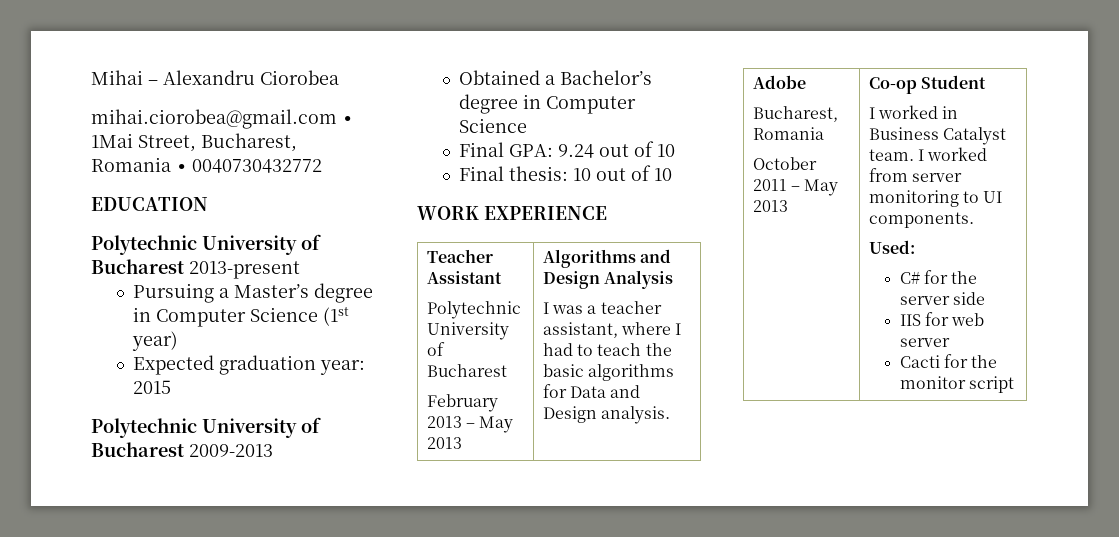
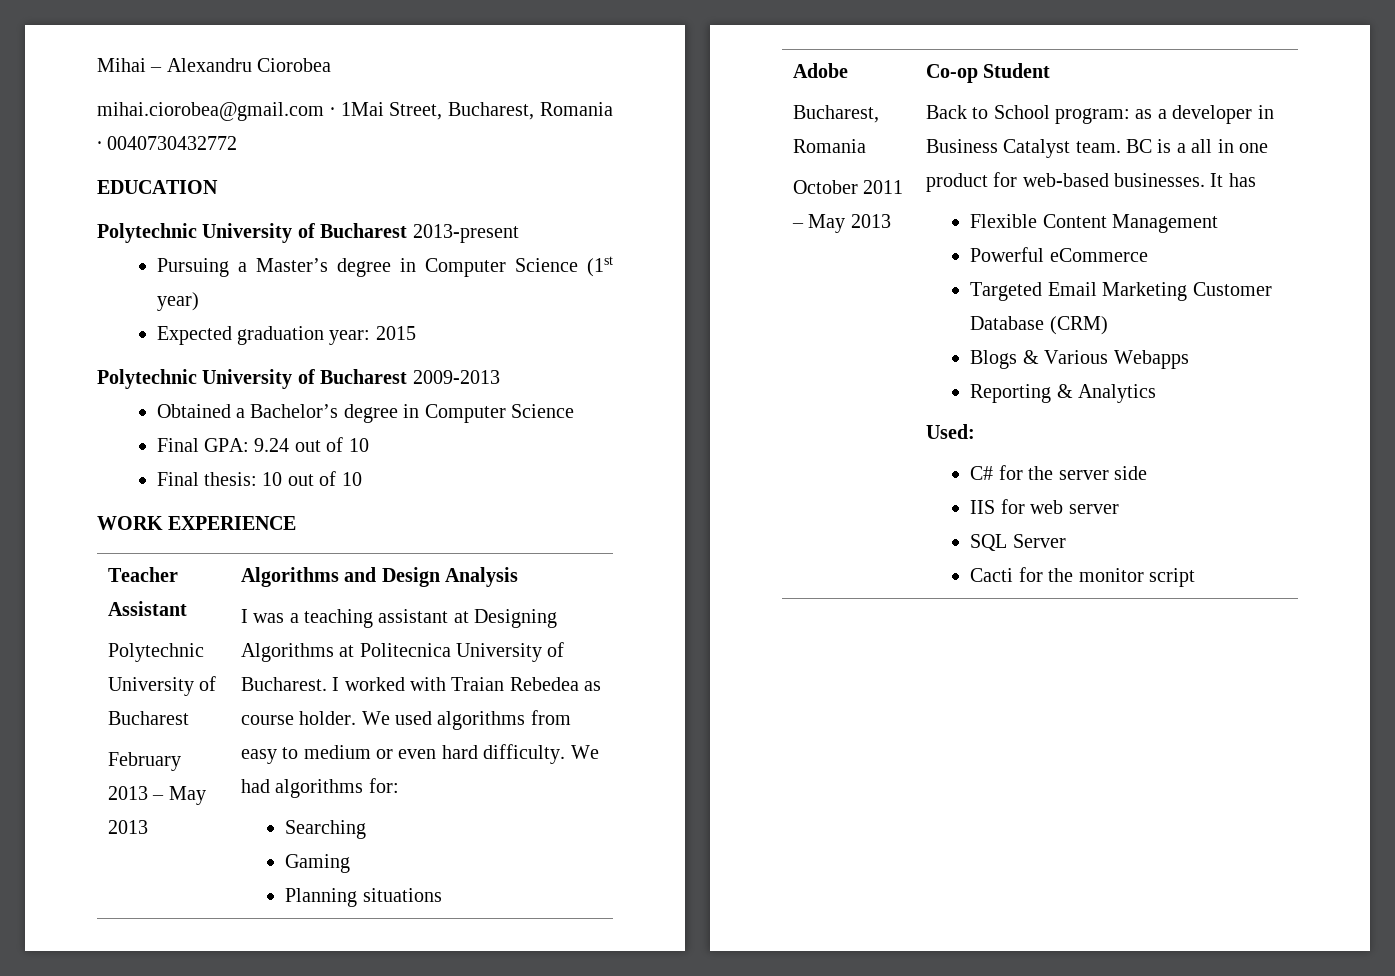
- I was a teacher assistant, where I had to teach the basic algorithms for Data and Design analysis.
+ I was a teaching assistant at Designing Algorithms at Politecnica University of Bucharest. I worked with Traian Rebedea as course holder. We used algorithms from easy to medium or even hard difficulty. We had algorithms for:
+ Searching
+ Gaming
+ Planning situations
- I worked in Business Catalyst team. I worked from server monitoring to UI components.
+ Back to School program: as a developer in Business Catalyst team. BC is a all in one product for web-based businesses. It has
+ Flexible Content Management
+ Powerful eCommerce
+ Targeted Email Marketing Customer Database (CRM)
+ Blogs & Various Webapps
+ Reporting & Analytics
+ SQL Server

